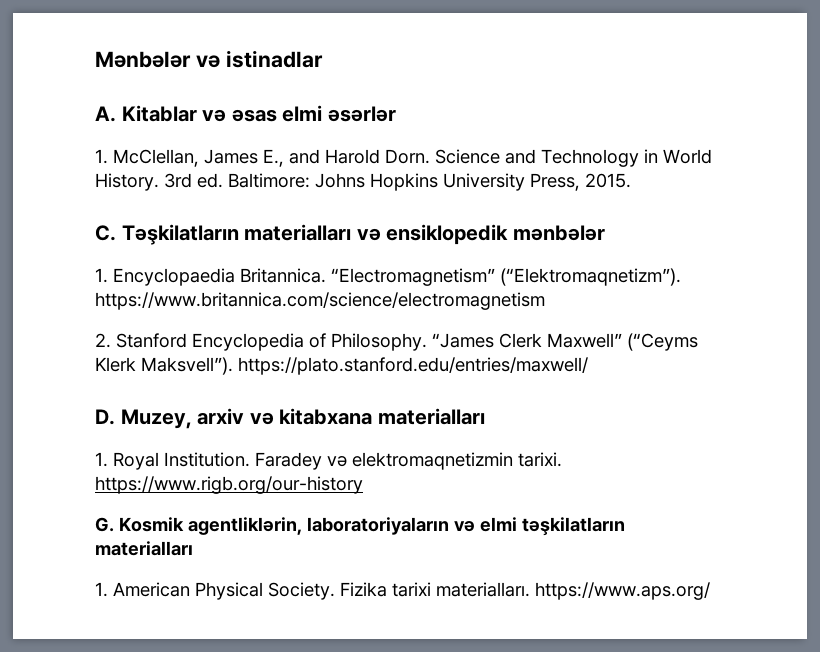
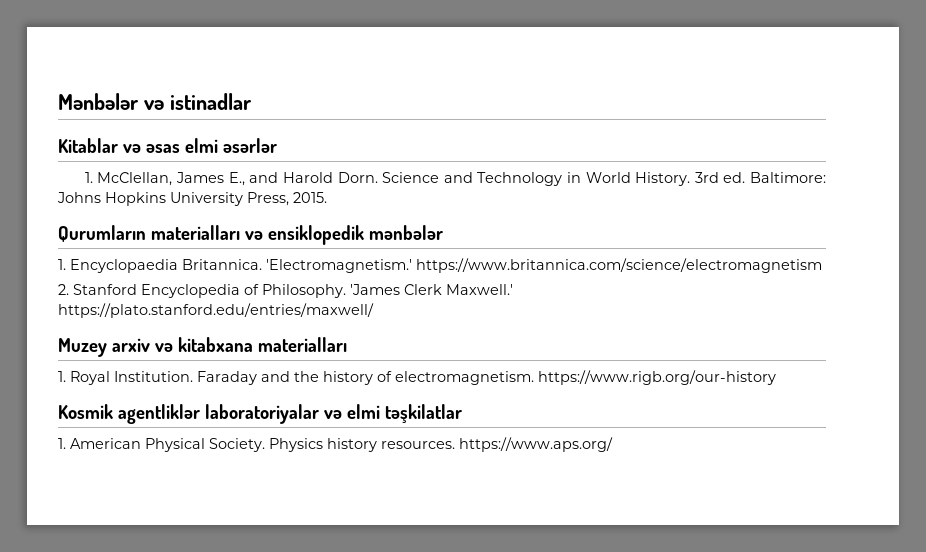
- A. Kitablar və əsas elmi əsərlər
+ Kitablar və əsas elmi əsərlər
- C. Təşkilatların materialları və ensiklopedik mənbələr
+ Qurumların materialları və ensiklopedik mənbələr
- “Electromagnetism” (“Elektromaqnetizm”). https://www.britannica.com/science/electromagnetism
+ 'Electromagnetism.' https://www.britannica.com/science/electromagnetism
- “James Clerk Maxwell” (“Ceyms Klerk Maksvell”). https://plato.stanford.edu/entries/maxwell/
+ 'James Clerk Maxwell.' https://plato.stanford.edu/entries/maxwell/
- D. Muzey, arxiv və kitabxana materialları
+ Muzey arxiv və kitabxana materialları
- Faradey və elektromaqnetizmin tarixi. https://www.rigb.org/our-history
- G. Kosmik agentliklərin, laboratoriyaların və elmi təşkilatların materialları
+ Faraday and the history of electromagnetism. https://www.rigb.org/our-history
+ Kosmik agentliklər laboratoriyalar və elmi təşkilatlar
- Fizika tarixi materialları. https://www.aps.org/
+ Physics history resources. https://www.aps.org/

